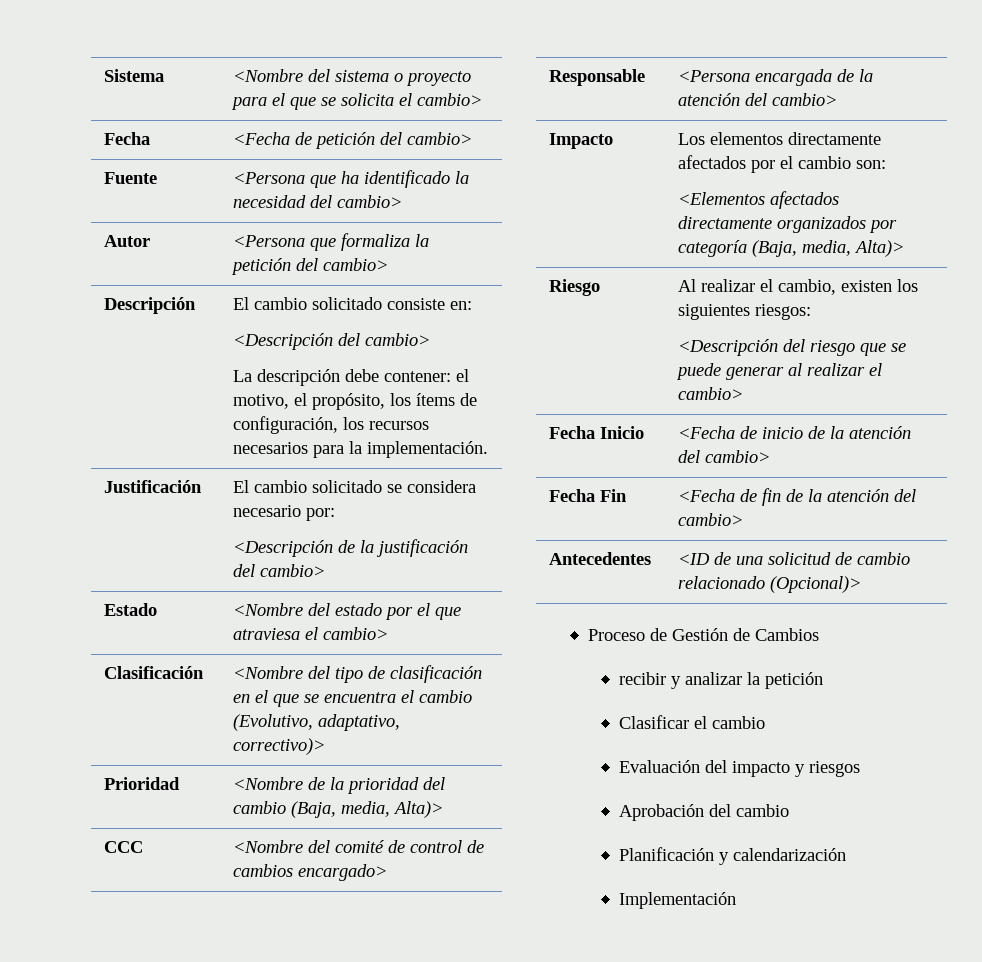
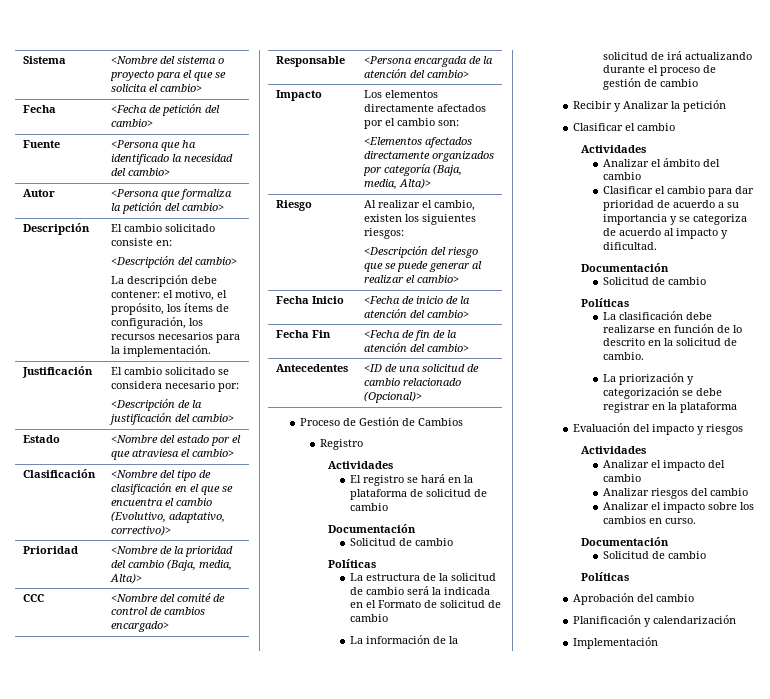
- recibir y analizar la petición
+ Registro
+ Actividades
+ El registro se hará en la plataforma de solicitud de cambio
+ Documentación
+ Solicitud de cambio
+ Políticas
+ La estructura de la solicitud de cambio será la indicada en el Formato de solicitud de cambio
+ La información de la solicitud de irá actualizando durante el proceso de gestión de cambio
+ Recibir y Analizar la petición
  Clasificar el cambio
+ Actividades
+ Analizar el ámbito del cambio
+ Clasificar el cambio para dar prioridad de acuerdo a su importancia y se categoriza de acuerdo al impacto y dificultad.
+ Documentación
+ Solicitud de cambio
+ Políticas
+ La clasificación debe realizarse en función de lo descrito en la solicitud de cambio.
+ La priorización y categorización se debe registrar en la plataforma
  Evaluación del impacto y riesgos
+ Actividades
+ Analizar el impacto del cambio
+ Analizar riesgos del cambio
+ Analizar el impacto sobre los cambios en curso.
+ Documentación
+ Solicitud de cambio
+ Políticas

